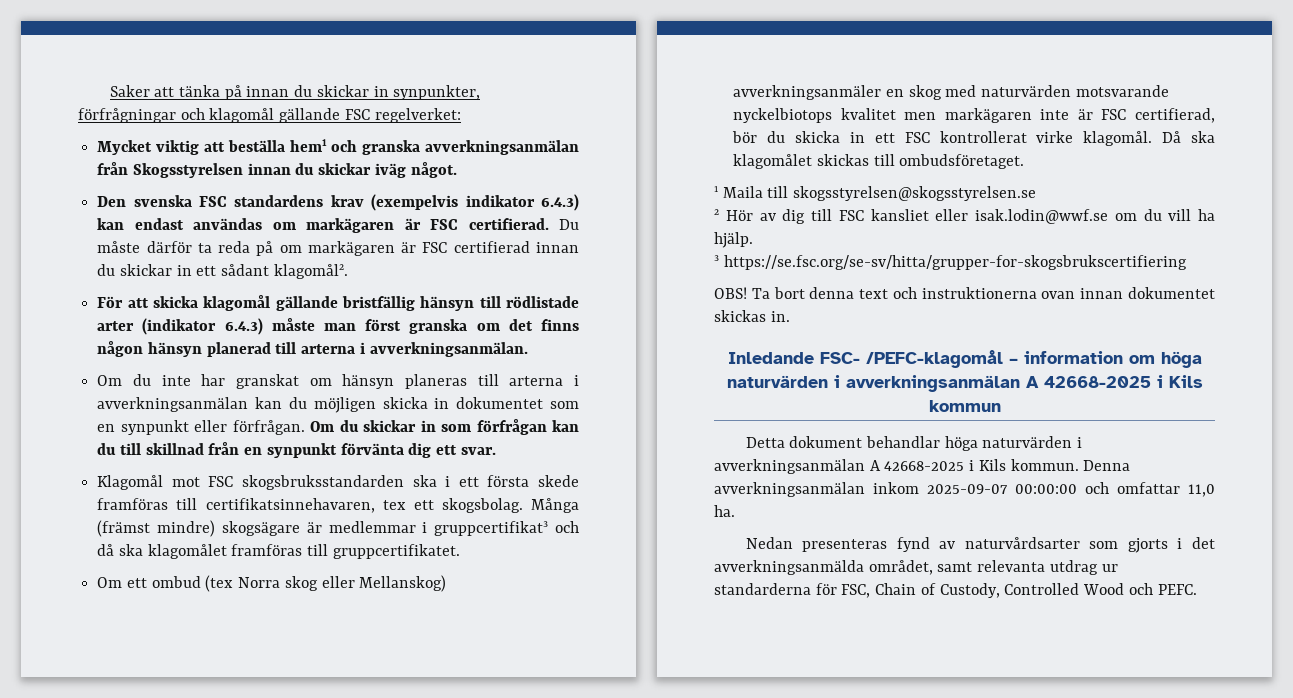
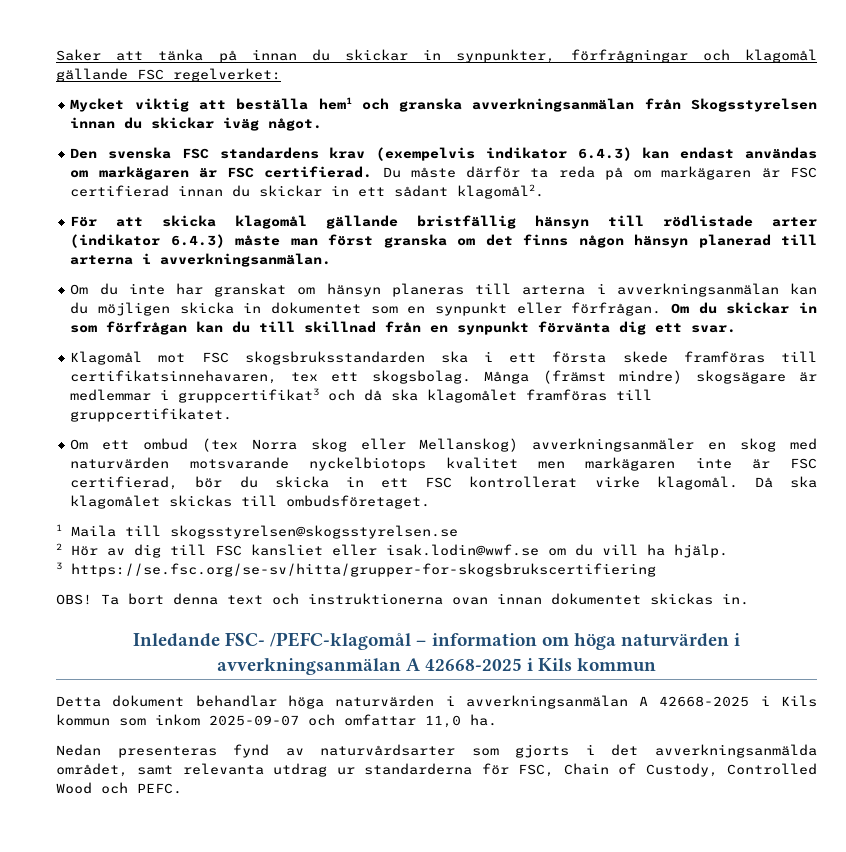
- Detta dokument behandlar höga naturvärden i avverkningsanmälan A 42668-2025 i Kils kommun. Denna avverkningsanmälan inkom 2025-09-07 00:00:00 och omfattar 11,0 ha.
+ Detta dokument behandlar höga naturvärden i avverkningsanmälan A 42668-2025 i Kils kommun som inkom 2025-09-07 och omfattar 11,0 ha.

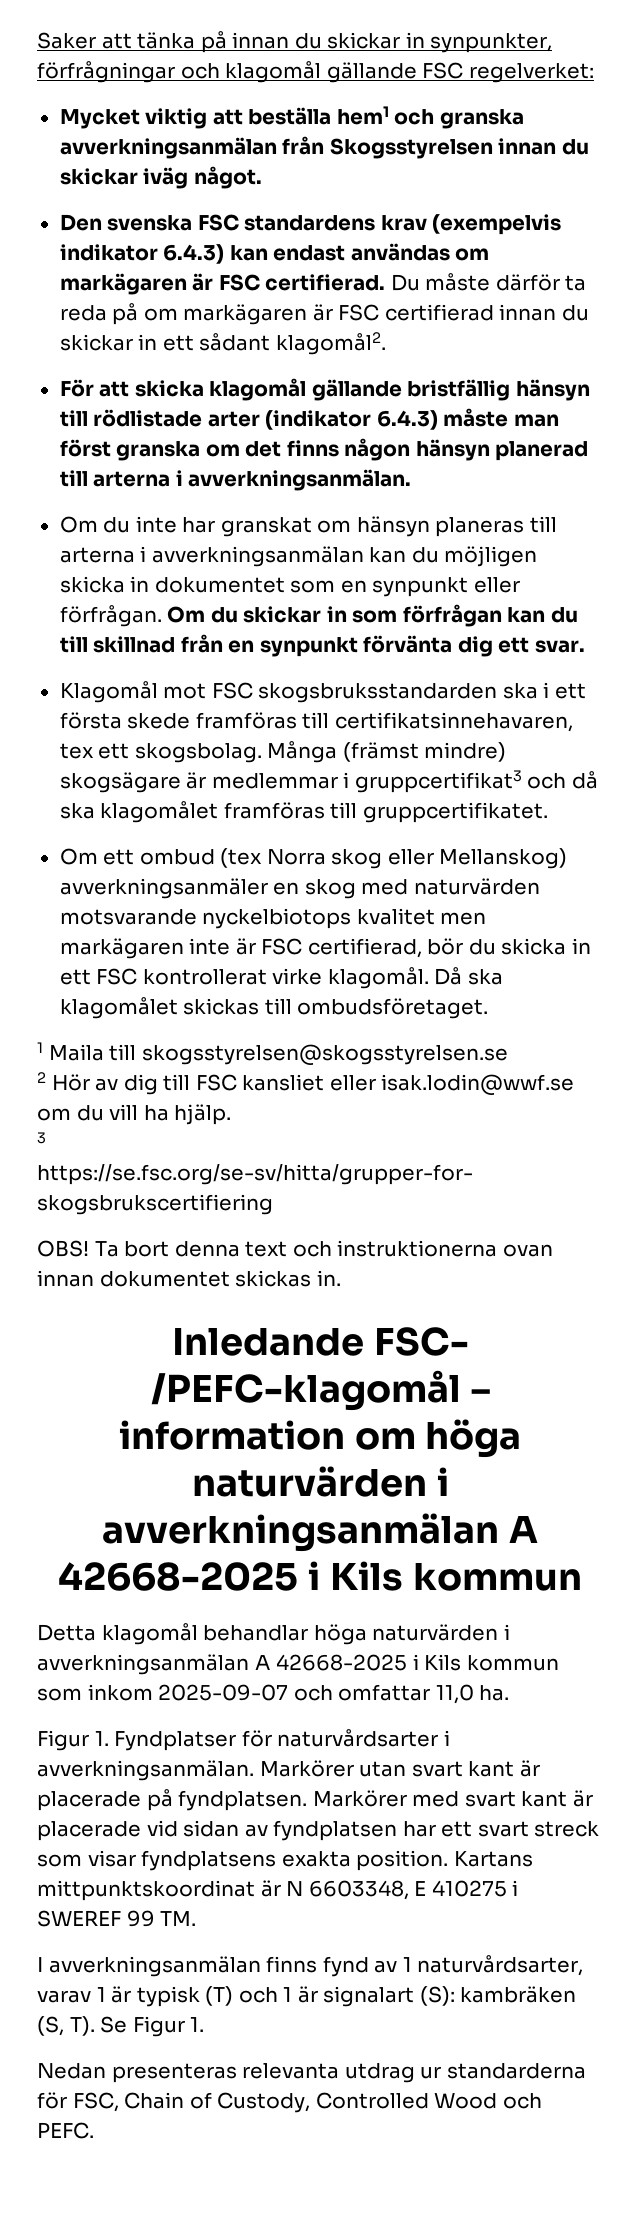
- Detta dokument behandlar höga naturvärden i avverkningsanmälan A 42668-2025 i Kils kommun som inkom 2025-09-07 och omfattar 11,0 ha.
+ Detta klagomål behandlar höga naturvärden i avverkningsanmälan A 42668-2025 i Kils kommun som inkom 2025-09-07 och omfattar 11,0 ha.
- Nedan presenteras fynd av naturvårdsarter som gjorts i det avverkningsanmälda området, samt relevanta utdrag ur standarderna för FSC, Chain of Custody, Controlled Wood och PEFC.
+ Figur 1. Fyndplatser för naturvårdsarter i avverkningsanmälan. Markörer utan svart kant är placerade på fyndplatsen. Markörer med svart kant är placerade vid sidan av fyndplatsen har ett svart streck som visar fyndplatsens exakta position. Kartans mittpunktskoordinat är N 6603348, E 410275 i SWEREF 99 TM.
+ I avverkningsanmälan finns fynd av 1 naturvårdsarter, varav 1 är typisk (T) och 1 är signalart (S): kambräken (S, T). Se Figur 1.
+ Nedan presenteras relevanta utdrag ur standarderna för FSC, Chain of Custody, Controlled Wood och PEFC.

